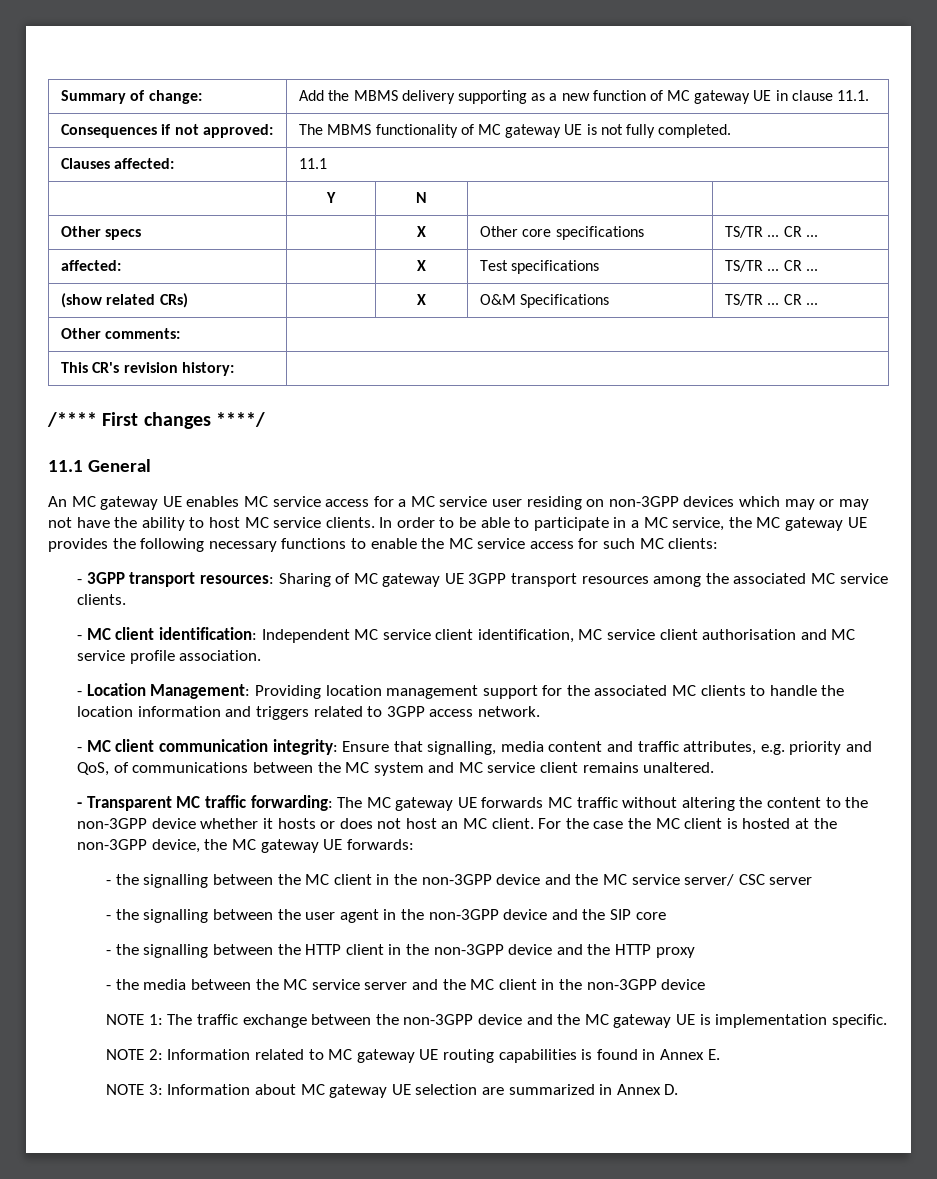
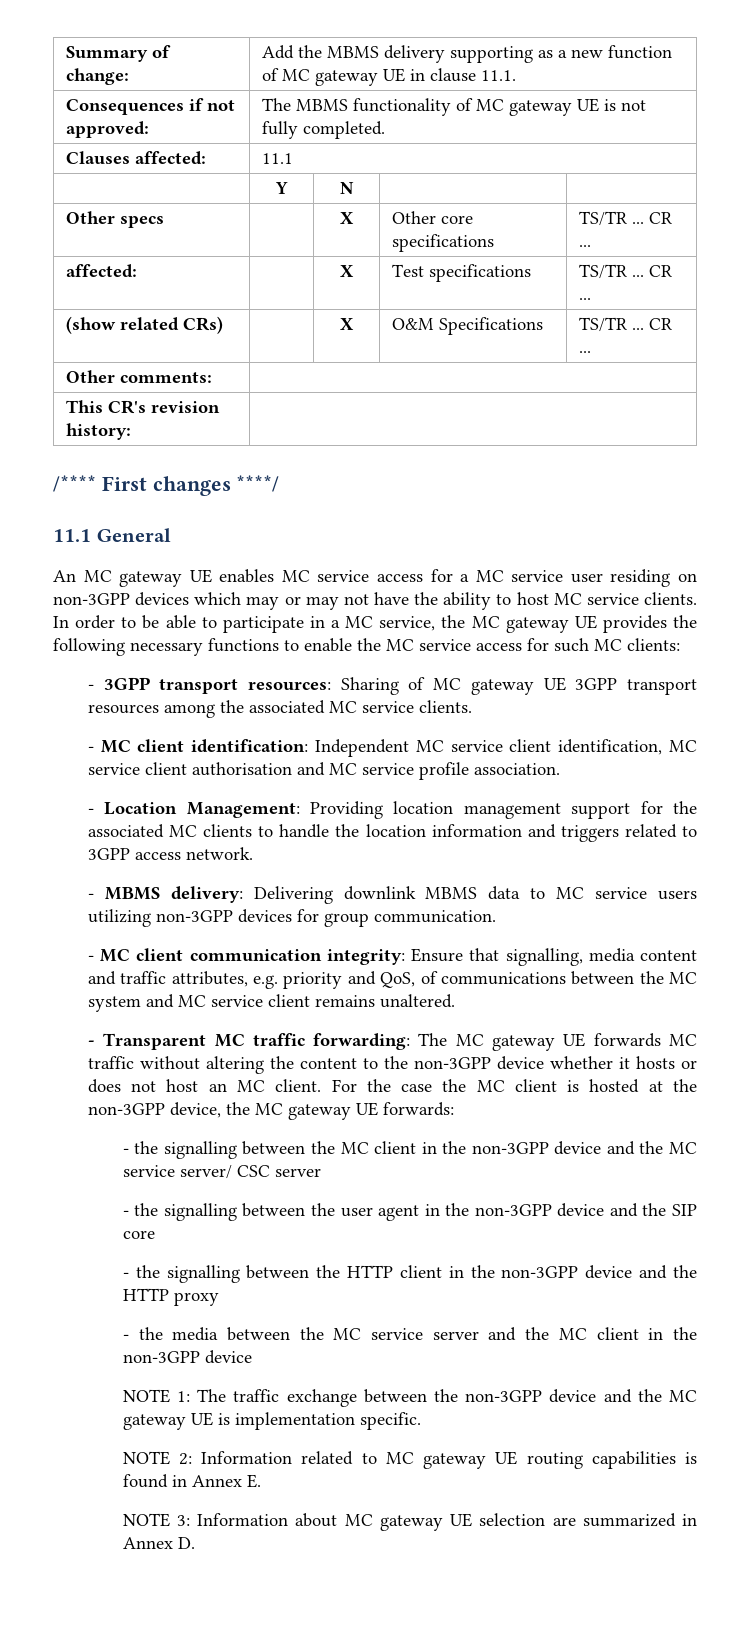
+ - MBMS delivery: Delivering downlink MBMS data to MC service users utilizing non-3GPP devices for group communication.

